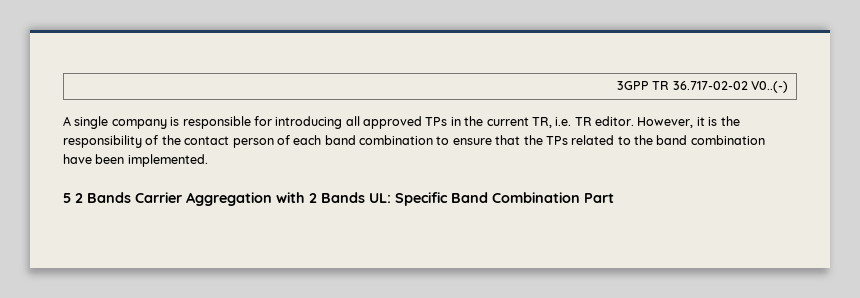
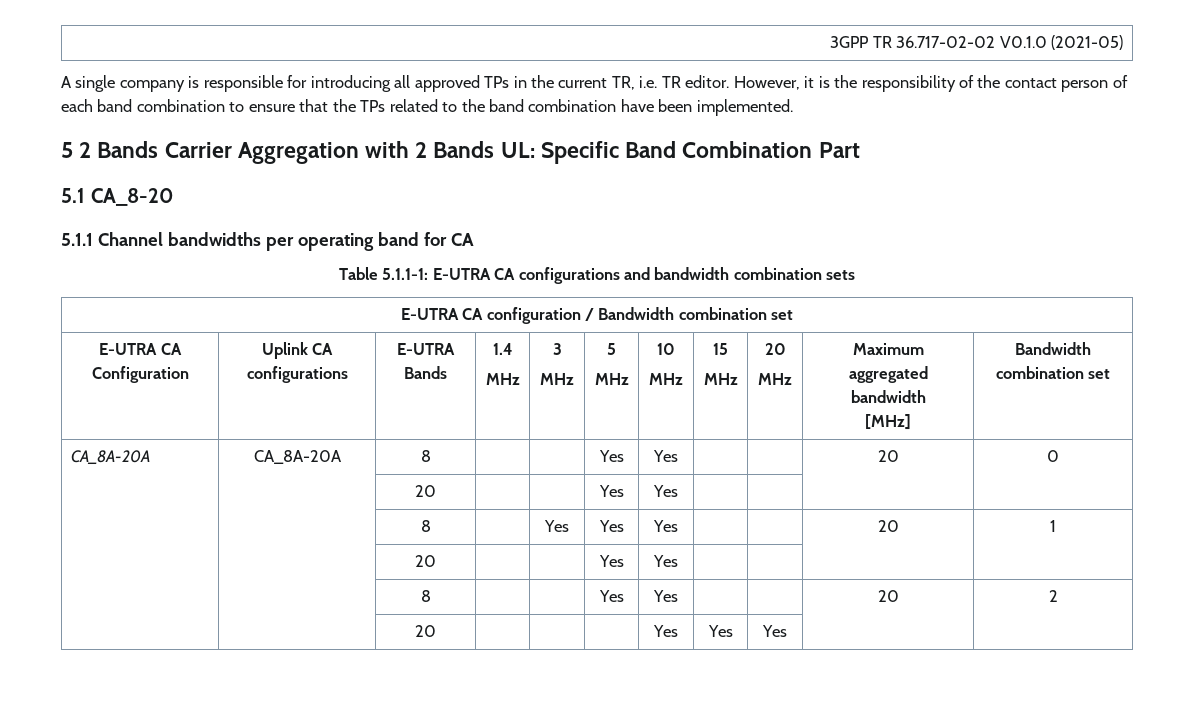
- 3GPP TR 36.717-02-02 V0..(-)
+ 3GPP TR 36.717-02-02 V0.1.0 (2021-05)
+ 5.1 CA_8-20
+ 5.1.1 Channel bandwidths per operating band for CA
+ Table 5.1.1-1: E-UTRA CA configurations and bandwidth combination sets
+ E-UTRA CA configuration / Bandwidth combination set
+ E-UTRA CA Configuration | Uplink CA configurations | E-UTRA Bands | 1.4
+ MHz | 3
+ MHz | 5
+ MHz | 10
+ MHz | 15
+ MHz | 20
+ MHz | Maximum aggregated bandwidth
+ [MHz] | Bandwidth combination set
+ CA_8A-20A | CA_8A-20A | 8 | | | Yes | Yes | | | 20 | 0
+ | | 20 | | | Yes | Yes | | | |
+ | | 8 | | Yes | Yes | Yes | | | 20 | 1
+ | | 20 | | | Yes | Yes | | | |
+ | | 8 | | | Yes | Yes | | | 20 | 2
+ | | 20 | | | | Yes | Yes | Yes | |

